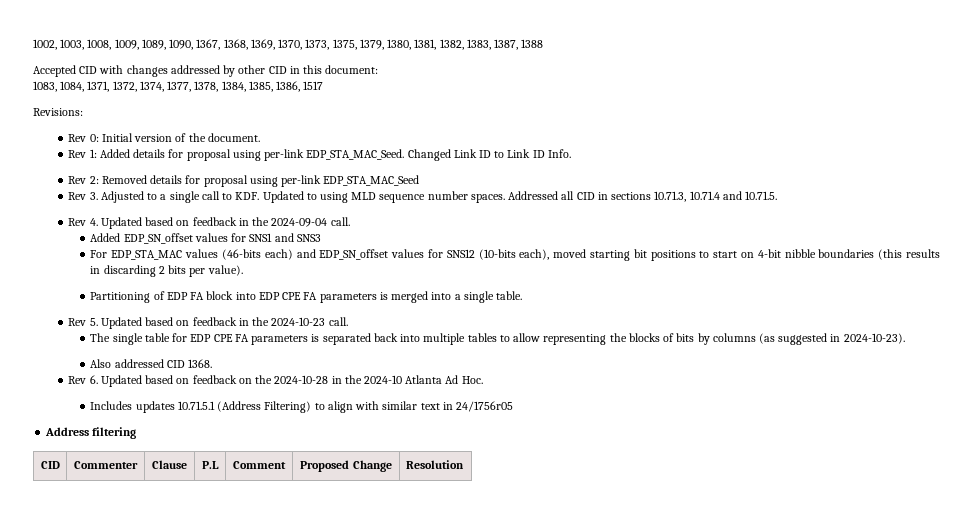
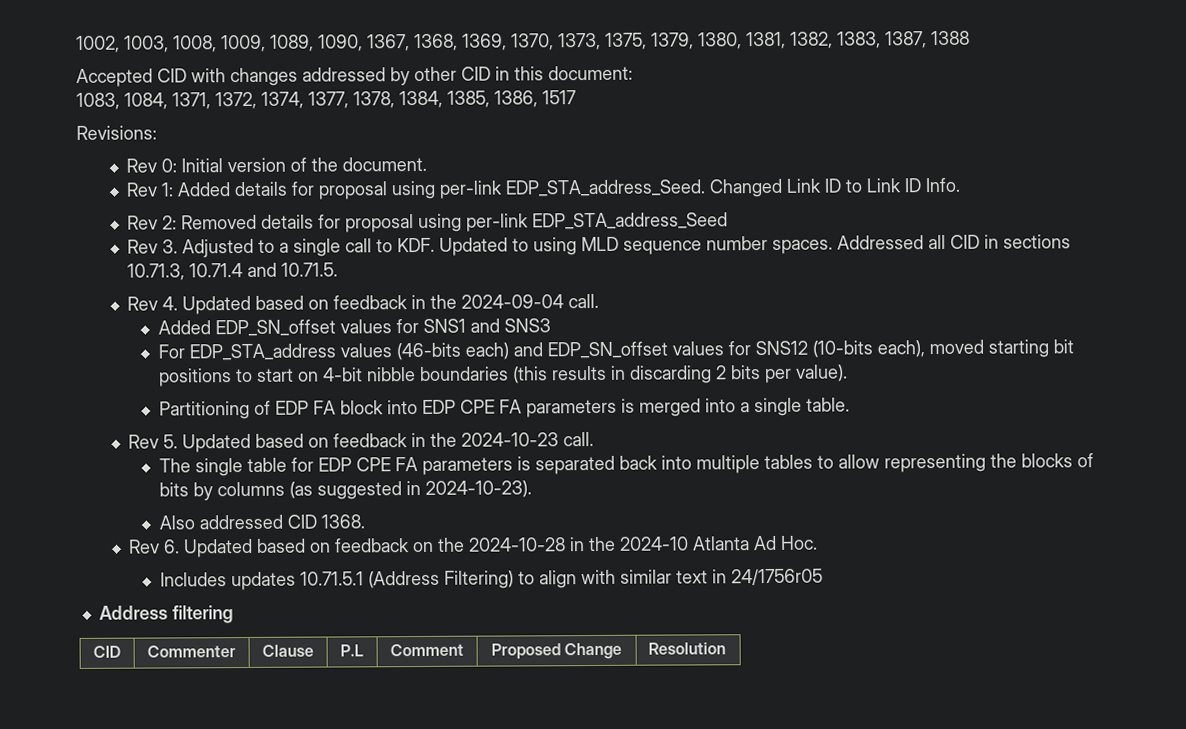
- Rev 1: Added details for proposal using per-link EDP_STA_MAC_Seed.
+ Rev 1: Added details for proposal using per-link EDP_STA_address_Seed.
- Rev 2: Removed details for proposal using per-link EDP_STA_MAC_Seed
+ Rev 2: Removed details for proposal using per-link EDP_STA_address_Seed
- For EDP_STA_MAC values (46-bits each) and EDP_SN_offset values for SNS12 (10-bits each), moved starting bit positions to start on 4-bit nibble boundaries (this results in discarding 2 bits per value).
+ For EDP_STA_address values (46-bits each) and EDP_SN_offset values for SNS12 (10-bits each), moved starting bit positions to start on 4-bit nibble boundaries (this results in discarding 2 bits per value).

